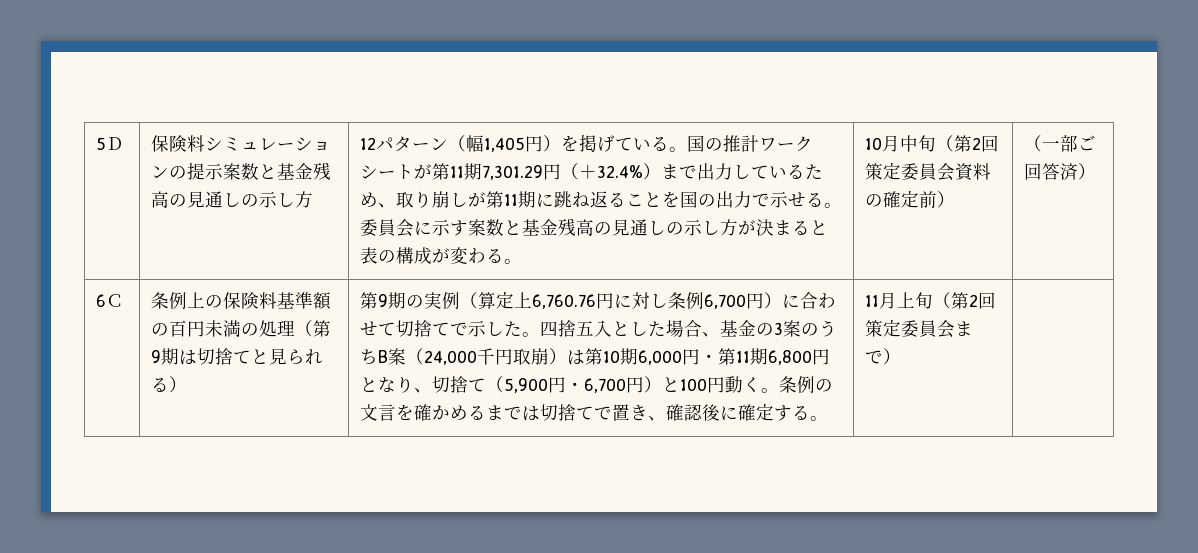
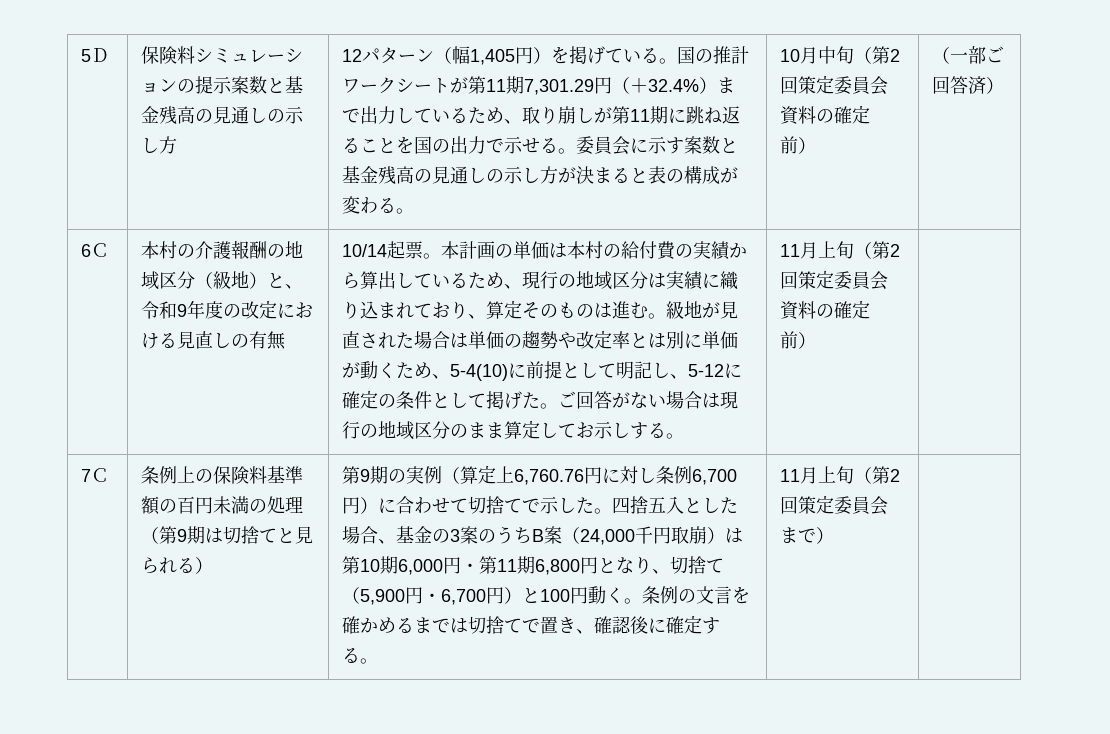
+ 本村の介護報酬の地域区分（級地）と、令和9年度の改定における見直しの有無 | 10/14起票。本計画の単価は本村の給付費の実績から算出しているため、現行の地域区分は実績に織り込まれており、算定そのものは進む。級地が見直された場合は単価の趨勢や改定率とは別に単価が動くため、5-4(10)に前提として明記し、5-12に確定の条件として掲げた。ご回答がない場合は現行の地域区分のまま算定してお示しする。 | 11月上旬（第2回策定委員会資料の確定前） |
+ 7Ｃ

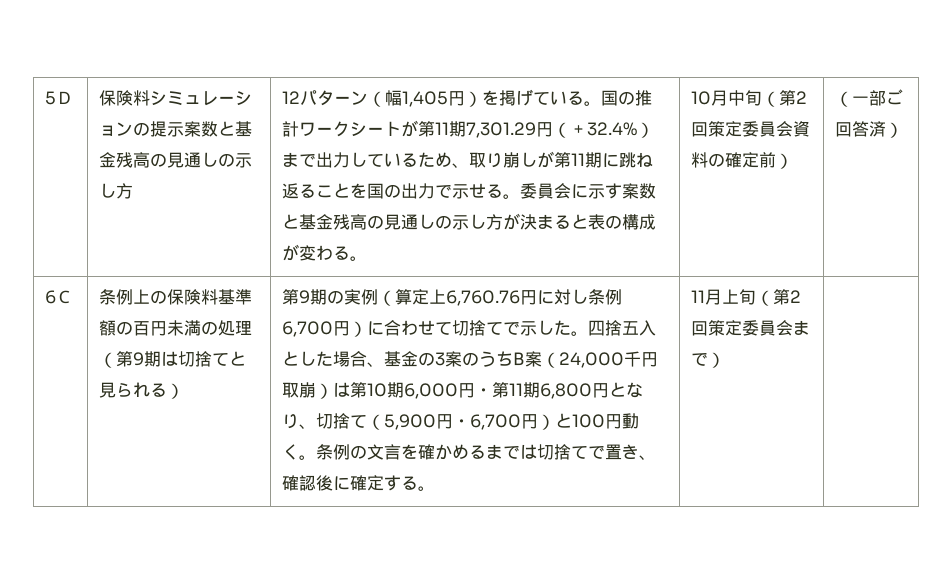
- 本村の介護報酬の地域区分（級地）と、令和9年度の改定における見直しの有無 | 10/14起票。本計画の単価は本村の給付費の実績から算出しているため、現行の地域区分は実績に織り込まれており、算定そのものは進む。級地が見直された場合は単価の趨勢や改定率とは別に単価が動くため、5-4(10)に前提として明記し、5-12に確定の条件として掲げた。ご回答がない場合は現行の地域区分のまま算定してお示しする。 | 11月上旬（第2回策定委員会資料の確定前） |
- 7Ｃ

